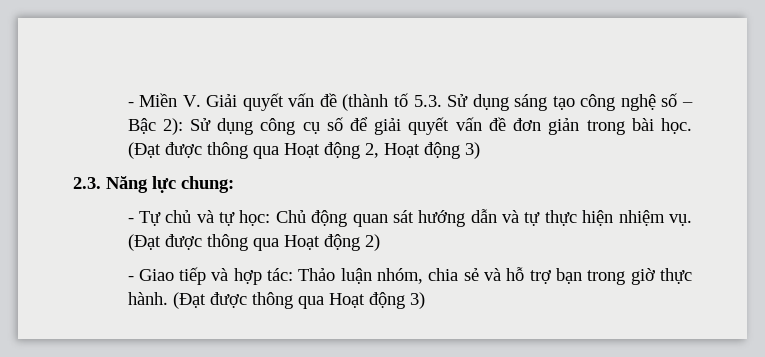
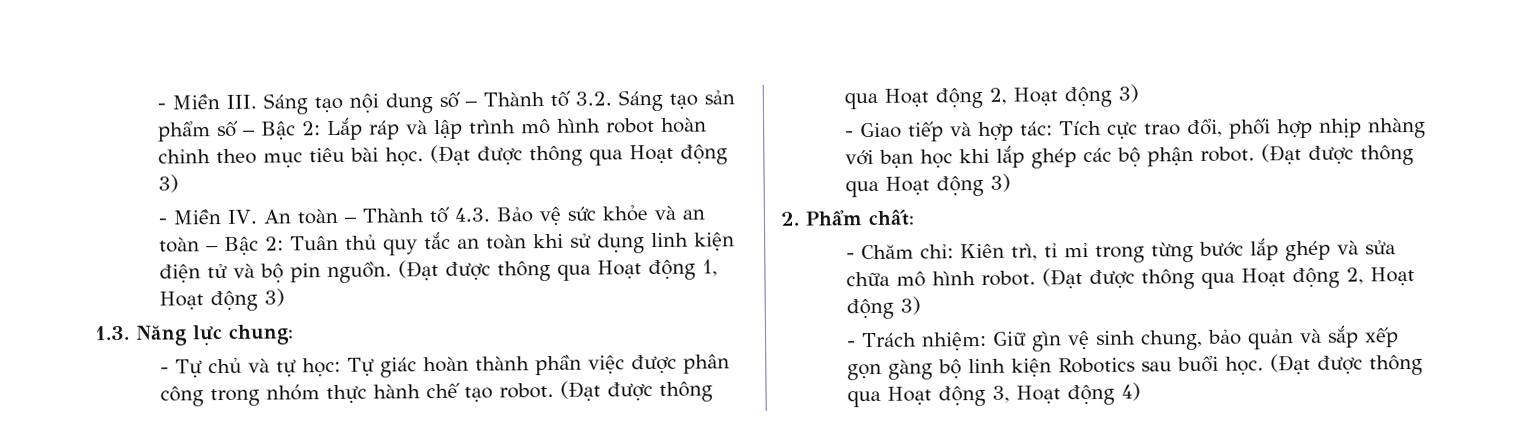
- - Miền V. Giải quyết vấn đề (thành tố 5.3. Sử dụng sáng tạo công nghệ số – Bậc 2): Sử dụng công cụ số để giải quyết vấn đề đơn giản trong bài học. (Đạt được thông qua Hoạt động 2, Hoạt động 3)
- 2.3. Năng lực chung:
- - Tự chủ và tự học: Chủ động quan sát hướng dẫn và tự thực hiện nhiệm vụ. (Đạt được thông qua Hoạt động 2)
+ - Miền III. Sáng tạo nội dung số – Thành tố 3.2. Sáng tạo sản phẩm số – Bậc 2: Lắp ráp và lập trình mô hình robot hoàn chỉnh theo mục tiêu bài học. (Đạt được thông qua Hoạt động 3)
+ - Miền IV. An toàn – Thành tố 4.3. Bảo vệ sức khỏe và an toàn – Bậc 2: Tuân thủ quy tắc an toàn khi sử dụng linh kiện điện tử và bộ pin nguồn. (Đạt được thông qua Hoạt động 1, Hoạt động 3)
+ 1.3. Năng lực chung:
+ - Tự chủ và tự học: Tự giác hoàn thành phần việc được phân công trong nhóm thực hành chế tạo robot. (Đạt được thông qua Hoạt động 2, Hoạt động 3)
- - Giao tiếp và hợp tác: Thảo luận nhóm, chia sẻ và hỗ trợ bạn trong giờ thực hành. (Đạt được thông qua Hoạt động 3)
+ - Giao tiếp và hợp tác: Tích cực trao đổi, phối hợp nhịp nhàng với bạn học khi lắp ghép các bộ phận robot. (Đạt được thông qua Hoạt động 3)
+ 2. Phẩm chất:
+ - Chăm chỉ: Kiên trì, tỉ mỉ trong từng bước lắp ghép và sửa chữa mô hình robot. (Đạt được thông qua Hoạt động 2, Hoạt động 3)
+ - Trách nhiệm: Giữ gìn vệ sinh chung, bảo quản và sắp xếp gọn gàng bộ linh kiện Robotics sau buổi học. (Đạt được thông qua Hoạt động 3, Hoạt động 4)

